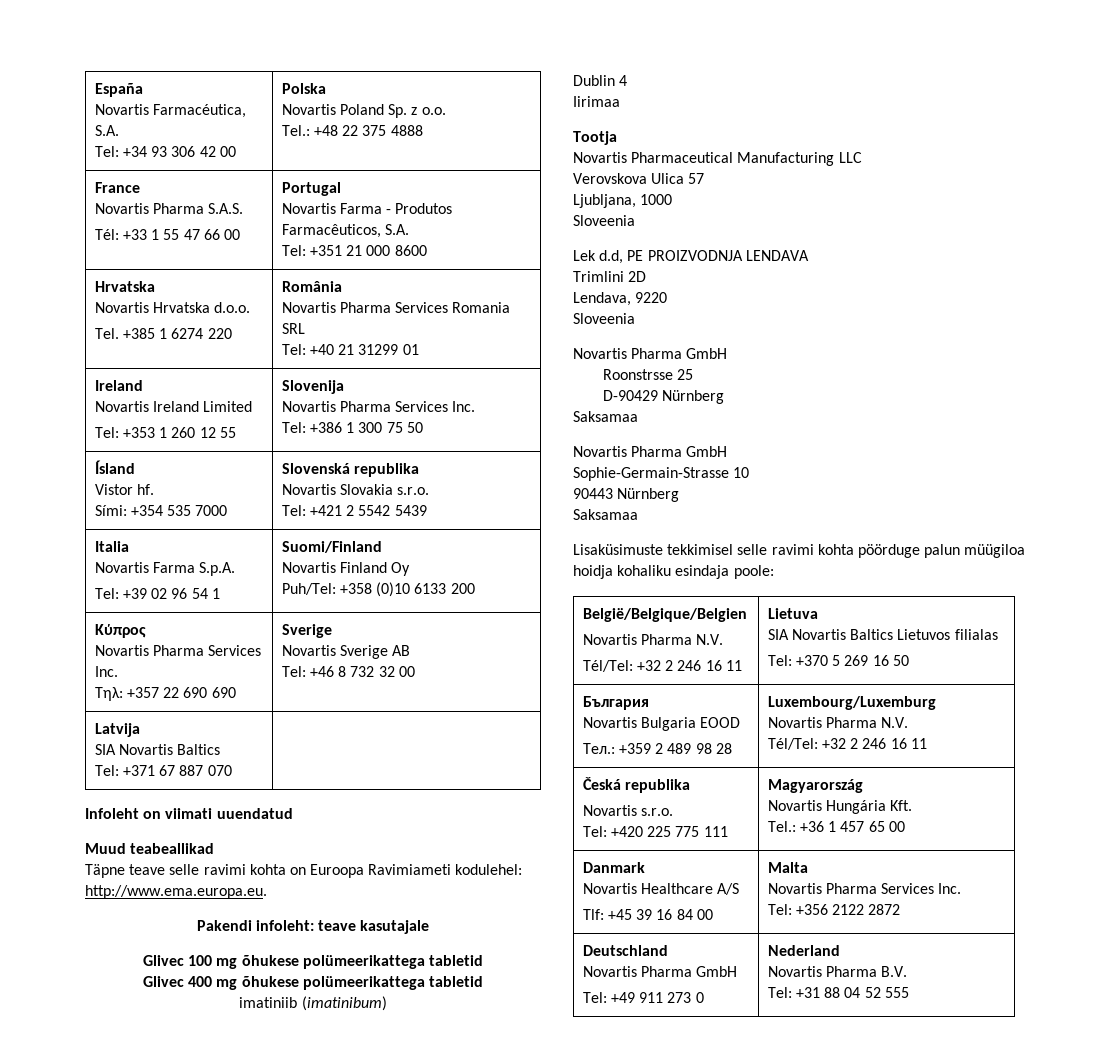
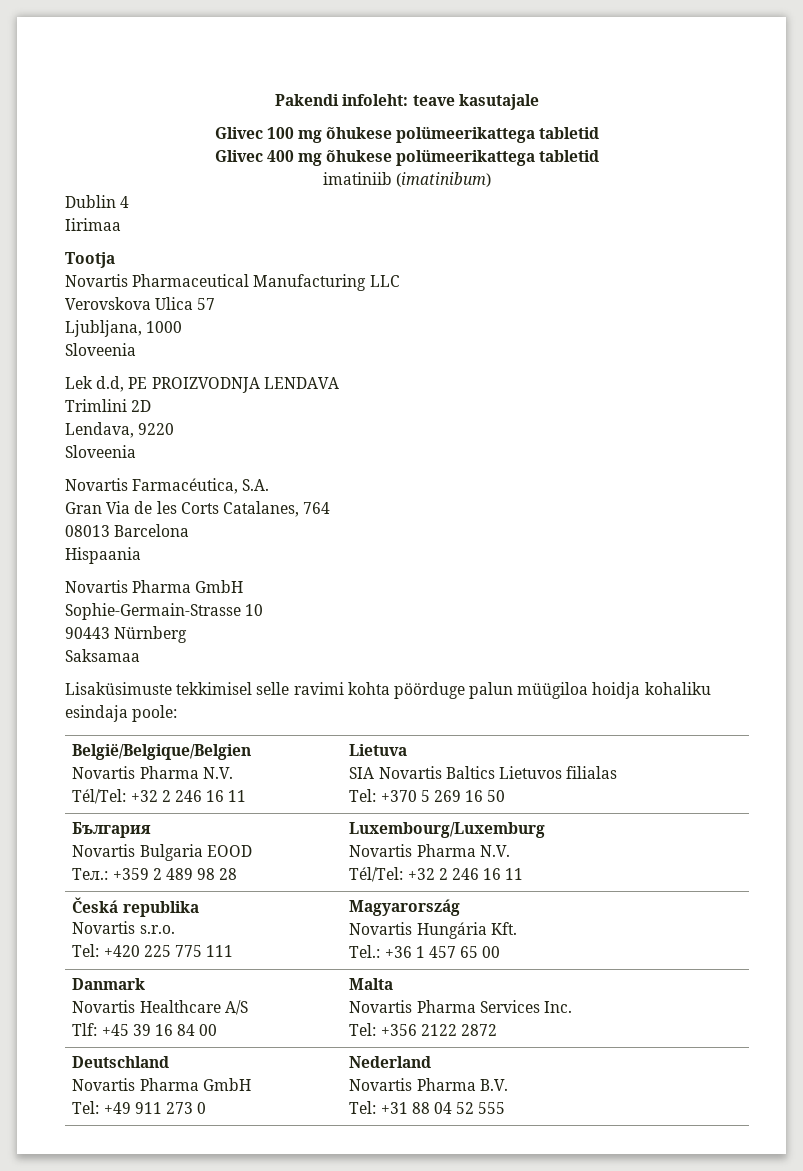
- España
- Novartis Farmacéutica, S.A.
- Tel: +34 93 306 42 00 | Polska
- Novartis Poland Sp. z o.o.
- Tel.: +48 22 375 4888
- France
- Novartis Pharma S.A.S.
- Tél: +33 1 55 47 66 00 | Portugal
- Novartis Farma - Produtos Farmacêuticos, S.A.
- Tel: +351 21 000 8600
- Hrvatska
- Novartis Hrvatska d.o.o.
- Tel. +385 1 6274 220 | România
- Novartis Pharma Services Romania SRL
- Tel: +40 21 31299 01
- Ireland
- Novartis Ireland Limited
- Tel: +353 1 260 12 55 | Slovenija
- Novartis Pharma Services Inc.
- Tel: +386 1 300 75 50
- Ísland
- Vistor hf.
- Sími: +354 535 7000 | Slovenská republika
- Novartis Slovakia s.r.o.
- Tel: +421 2 5542 5439
- Italia
- Novartis Farma S.p.A.
- Tel: +39 02 96 54 1 | Suomi/Finland
- Novartis Finland Oy
- Puh/Tel: +358 (0)10 6133 200
- Κύπρος
- Novartis Pharma Services Inc.
- Τηλ: +357 22 690 690 | Sverige
- Novartis Sverige AB
- Tel: +46 8 732 32 00
- Latvija
- SIA Novartis Baltics
- Tel: +371 67 887 070 |
- Infoleht on viimati uuendatud
- Muud teabeallikad
- Täpne teave selle ravimi kohta on Euroopa Ravimiameti kodulehel: http://www.ema.europa.eu.
  Lendava, 9220
  Sloveenia
- Novartis Pharma GmbH
- Roonstrsse 25
- D-90429 Nürnberg
- Saksamaa
+ Novartis Farmacéutica, S.A.
+ Gran Via de les Corts Catalanes, 764
+ 08013 Barcelona
+ Hispaania

